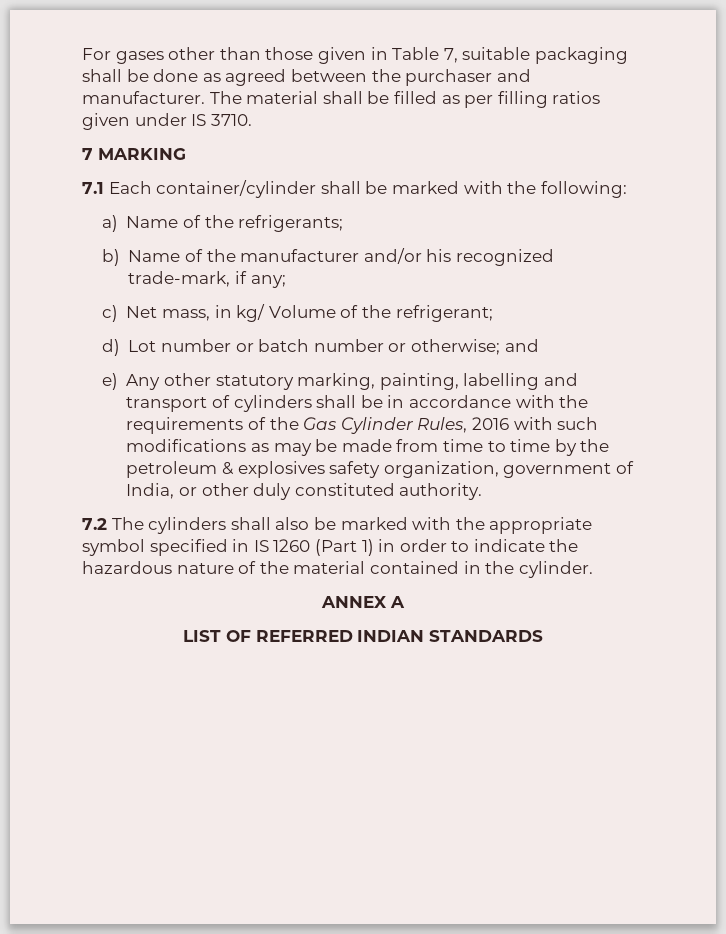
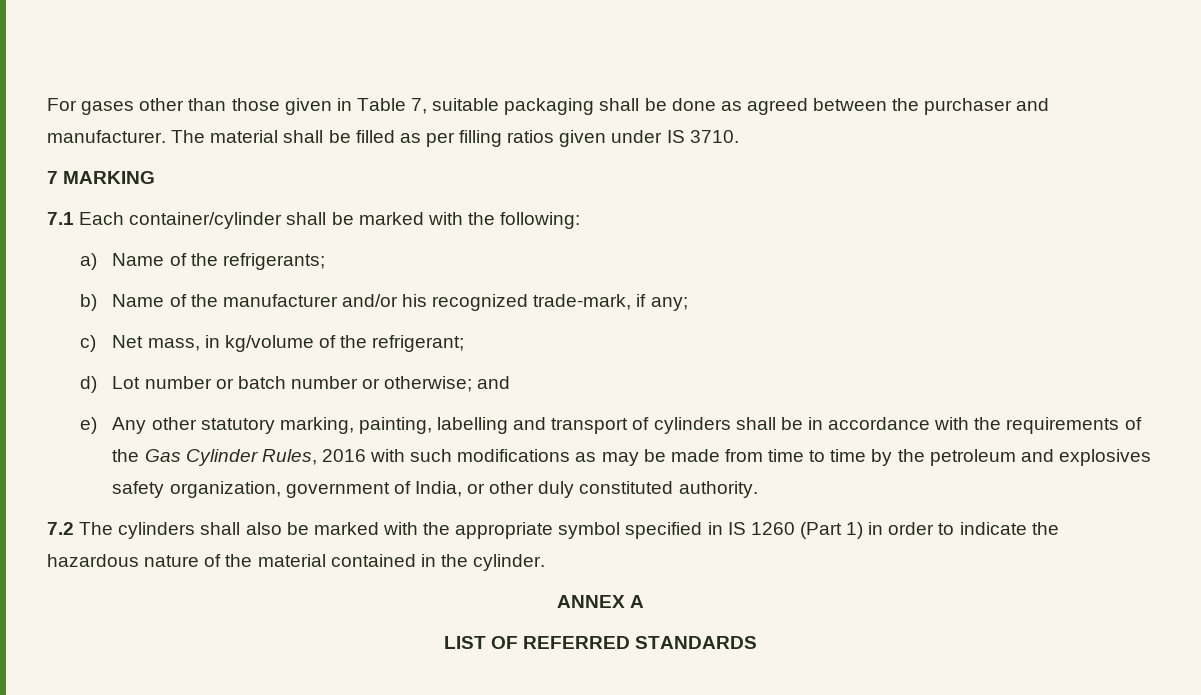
- c) Net mass, in kg/ Volume of the refrigerant;
+ c) Net mass, in kg/volume of the refrigerant;
- e) Any other statutory marking, painting, labelling and transport of cylinders shall be in accordance with the requirements of the Gas Cylinder Rules, 2016 with such modifications as may be made from time to time by the petroleum & explosives safety organization, government of India, or other duly constituted authority.
+ e) Any other statutory marking, painting, labelling and transport of cylinders shall be in accordance with the requirements of the Gas Cylinder Rules, 2016 with such modifications as may be made from time to time by the petroleum and explosives safety organization, government of India, or other duly constituted authority.
- LIST OF REFERRED INDIAN STANDARDS
+ LIST OF REFERRED STANDARDS

